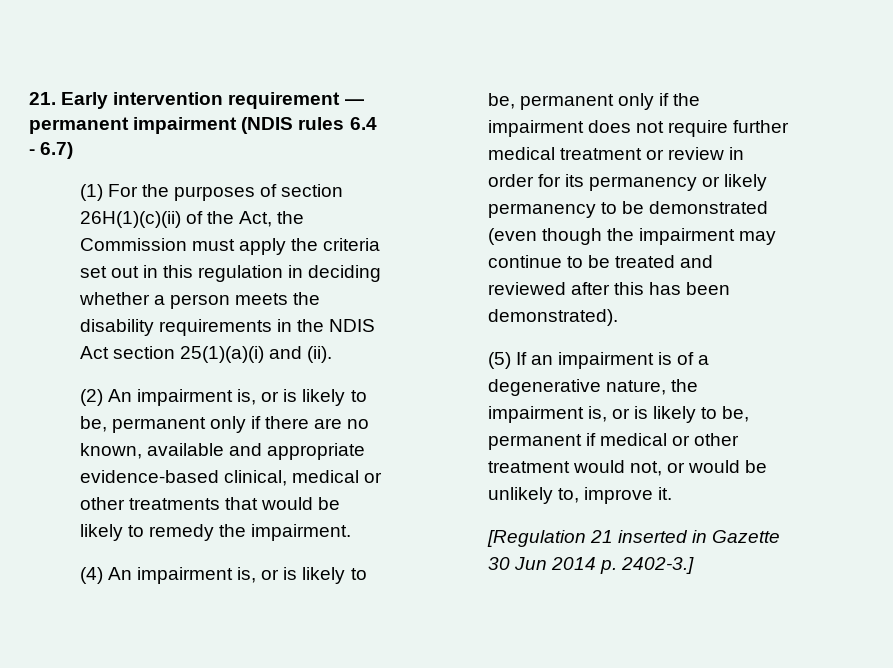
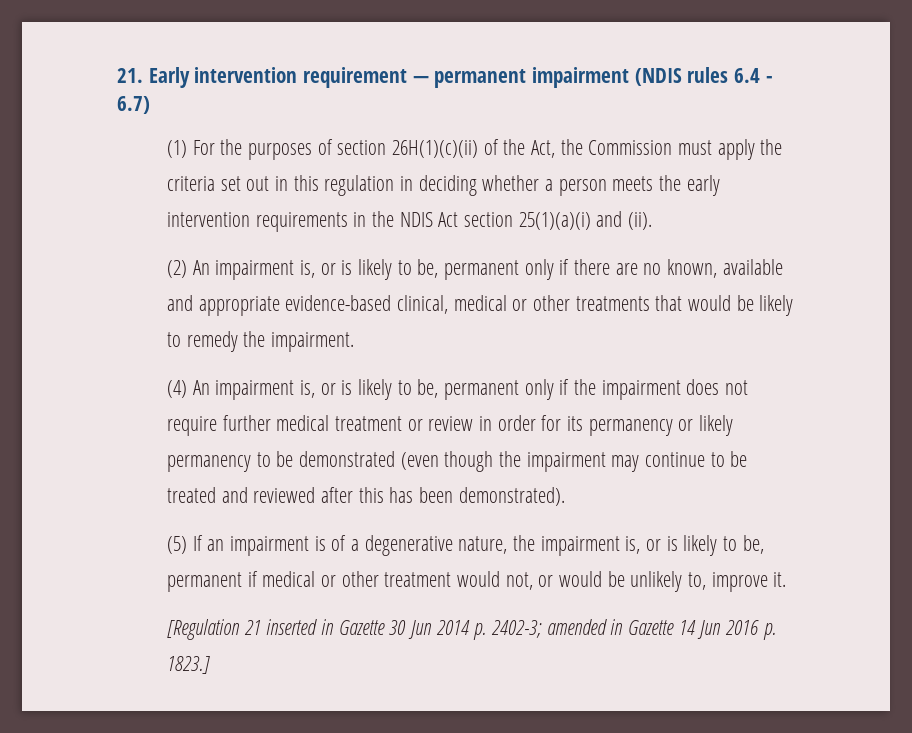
- (1) For the purposes of section 26H(1)(c)(ii) of the Act, the Commission must apply the criteria set out in this regulation in deciding whether a person meets the disability requirements in the NDIS Act section 25(1)(a)(i) and (ii).
+ (1) For the purposes of section 26H(1)(c)(ii) of the Act, the Commission must apply the criteria set out in this regulation in deciding whether a person meets the early intervention requirements in the NDIS Act section 25(1)(a)(i) and (ii).
- [Regulation 21 inserted in Gazette 30 Jun 2014 p. 2402-3.]
+ [Regulation 21 inserted in Gazette 30 Jun 2014 p. 2402-3; amended in Gazette 14 Jun 2016 p. 1823.]

